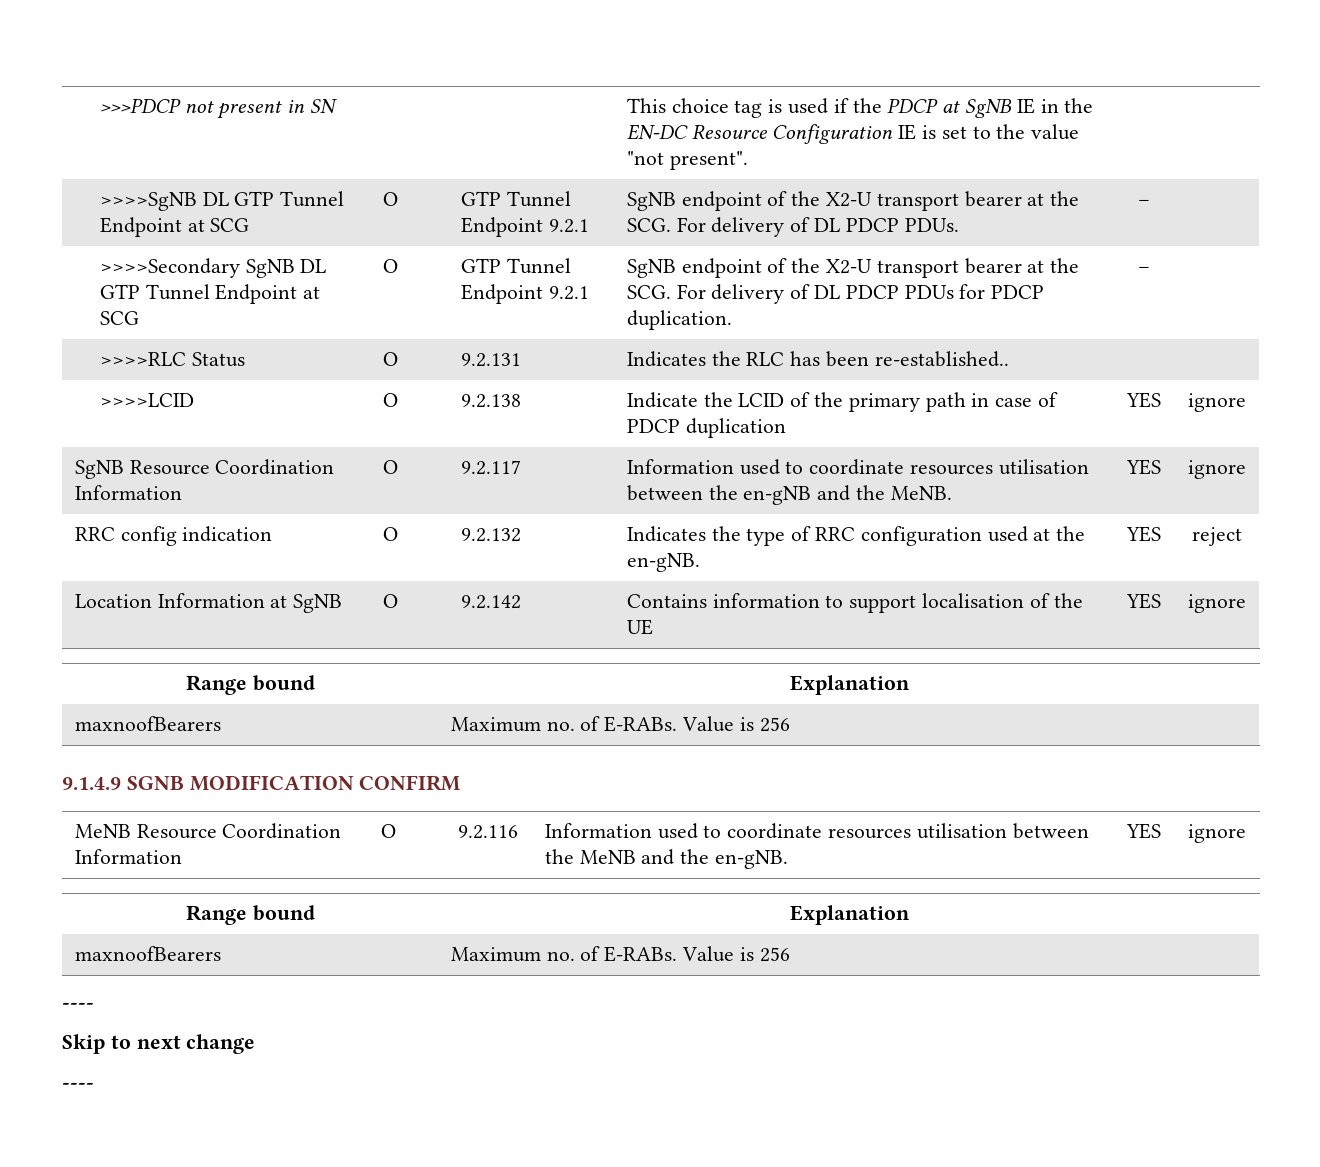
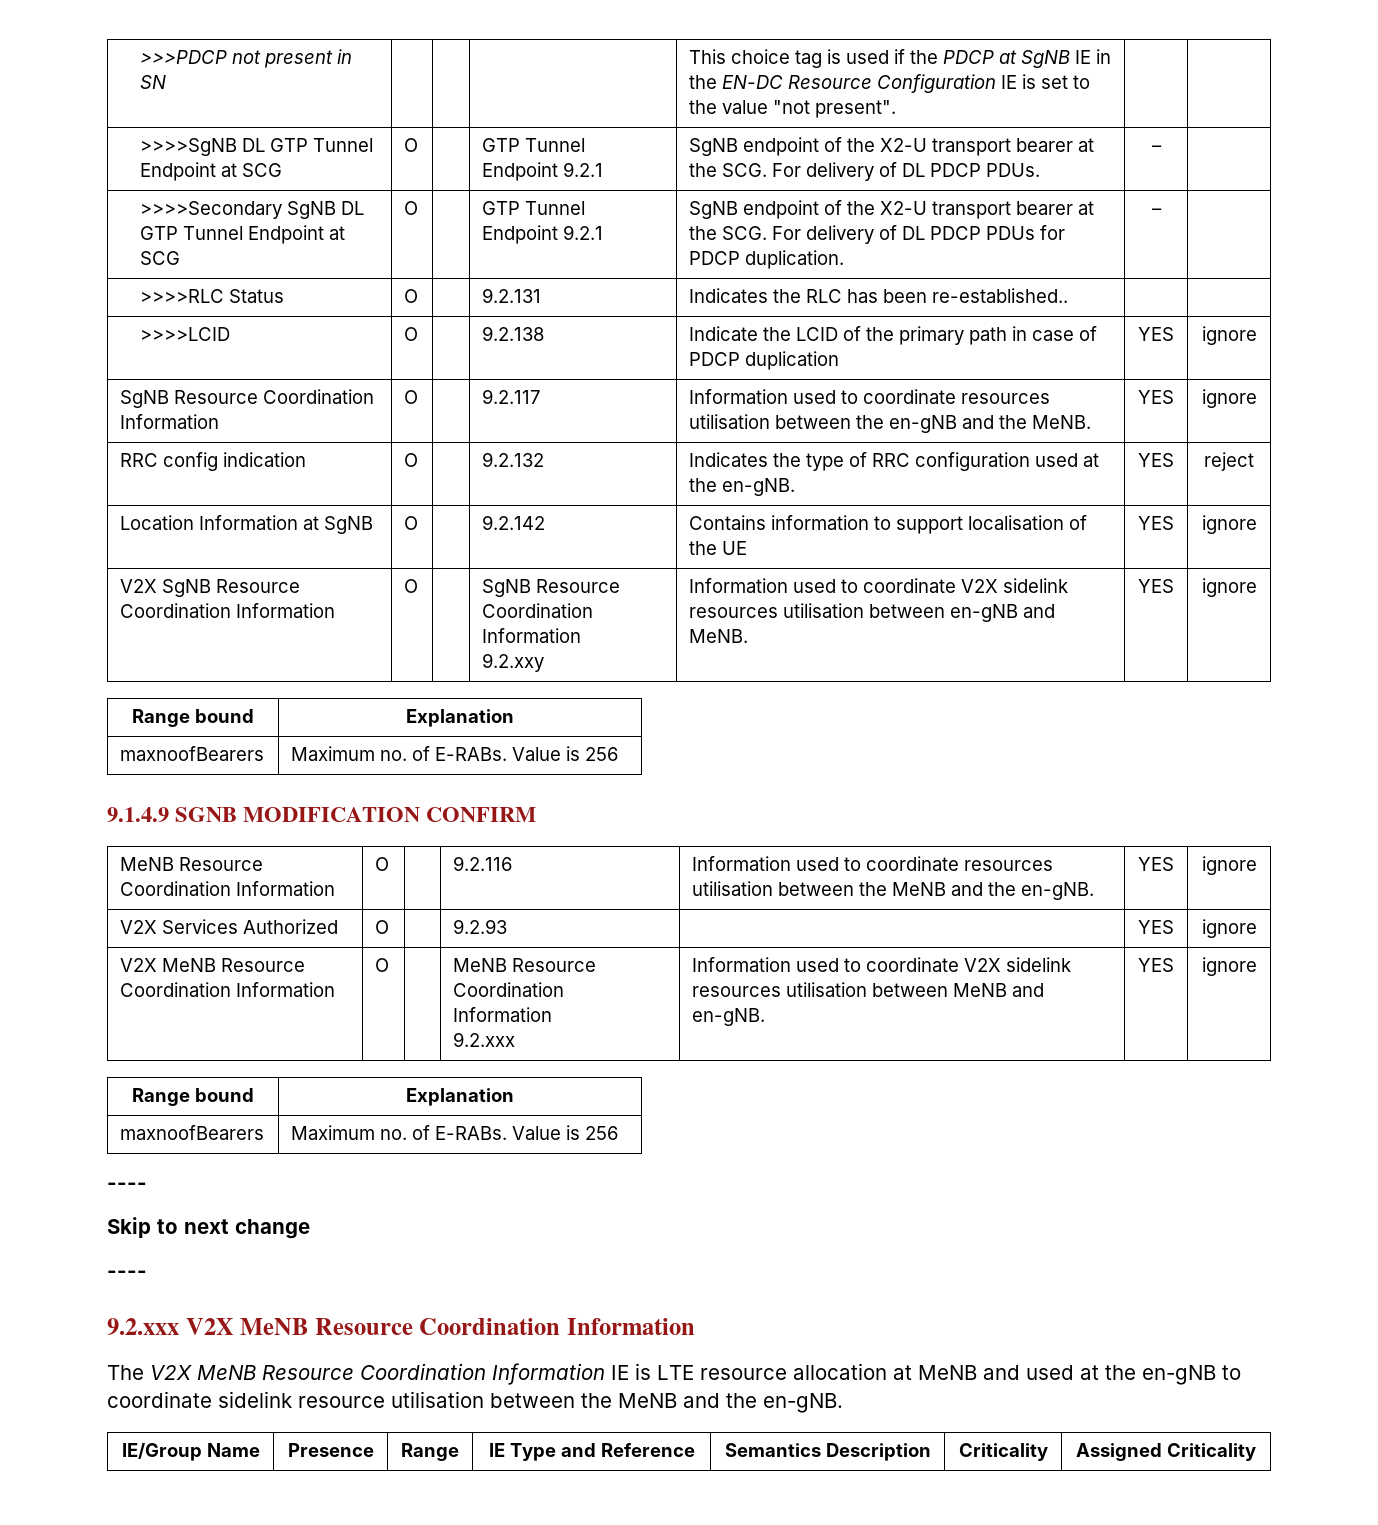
+ V2X SgNB Resource Coordination Information | O | | SgNB Resource Coordination Information
+ 9.2.xxy | Information used to coordinate V2X sidelink resources utilisation between en-gNB and MeNB. | YES | ignore
+ V2X Services Authorized | O | | 9.2.93 | | YES | ignore
+ V2X MeNB Resource Coordination Information | O | | MeNB Resource Coordination Information
+ 9.2.xxx | Information used to coordinate V2X sidelink resources utilisation between MeNB and en-gNB. | YES | ignore
+ 9.2.xxx V2X MeNB Resource Coordination Information
+ The V2X MeNB Resource Coordination Information IE is LTE resource allocation at MeNB and used at the en-gNB to coordinate sidelink resource utilisation between the MeNB and the en-gNB.
+ IE/Group Name | Presence | Range | IE Type and Reference | Semantics Description | Criticality | Assigned Criticality

